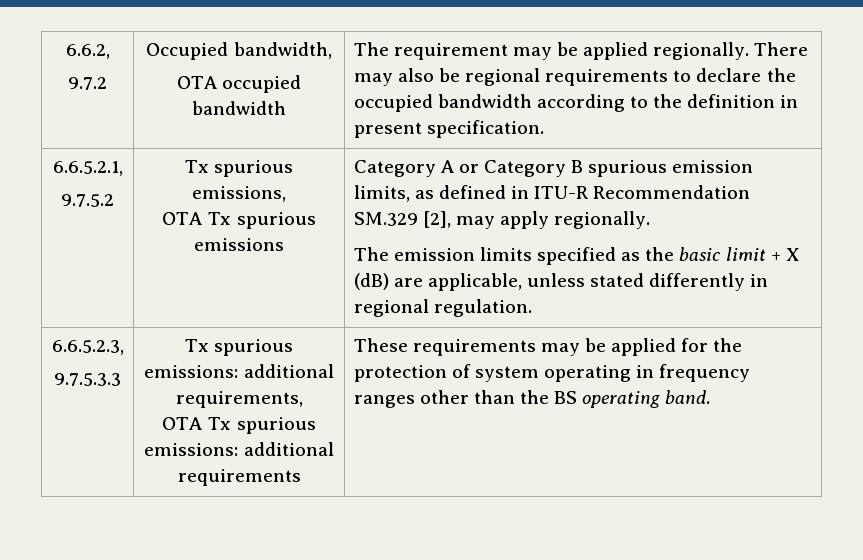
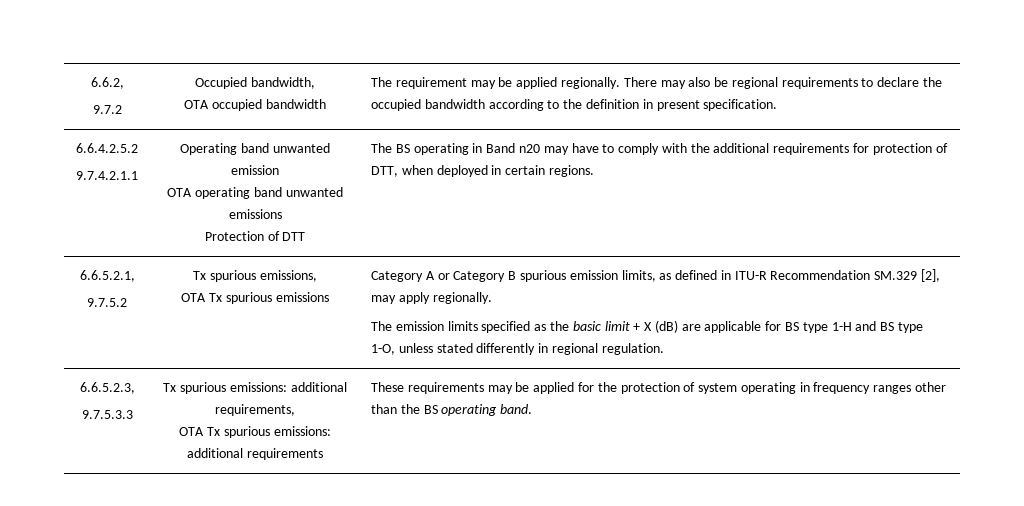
+ 6.6.4.2.5.2
+ 9.7.4.2.1.1 | Operating band unwanted emission
+ OTA operating band unwanted emissions
+ Protection of DTT | The BS operating in Band n20 may have to comply with the additional requirements for protection of DTT, when deployed in certain regions.
- The emission limits specified as the basic limit + X (dB) are applicable, unless stated differently in regional regulation.
+ The emission limits specified as the basic limit + X (dB) are applicable for BS type 1-H and BS type 1-O, unless stated differently in regional regulation.

